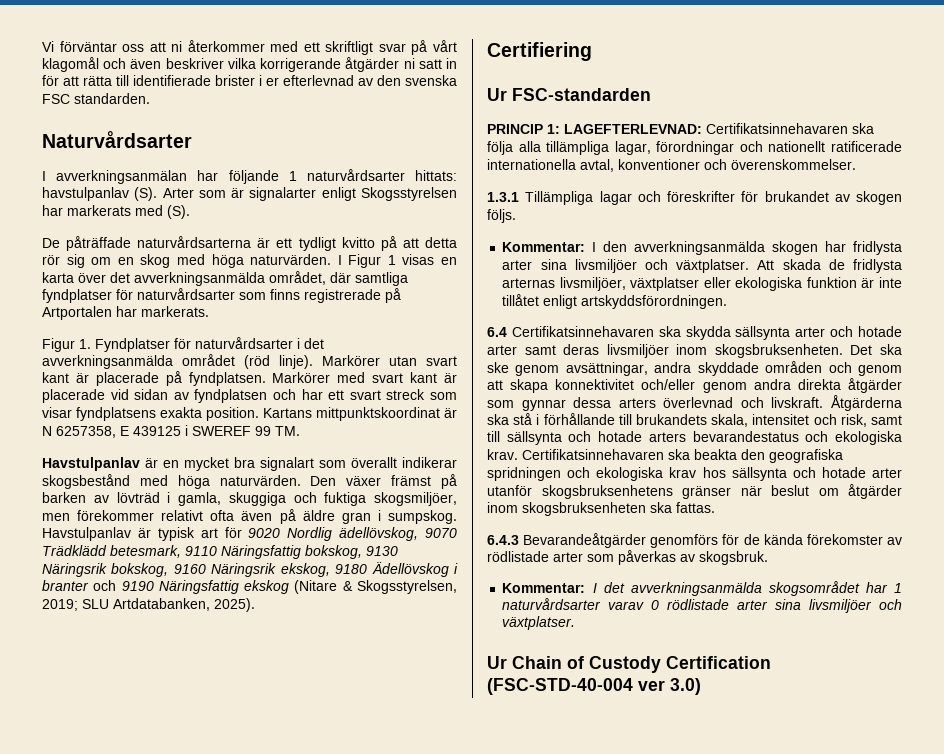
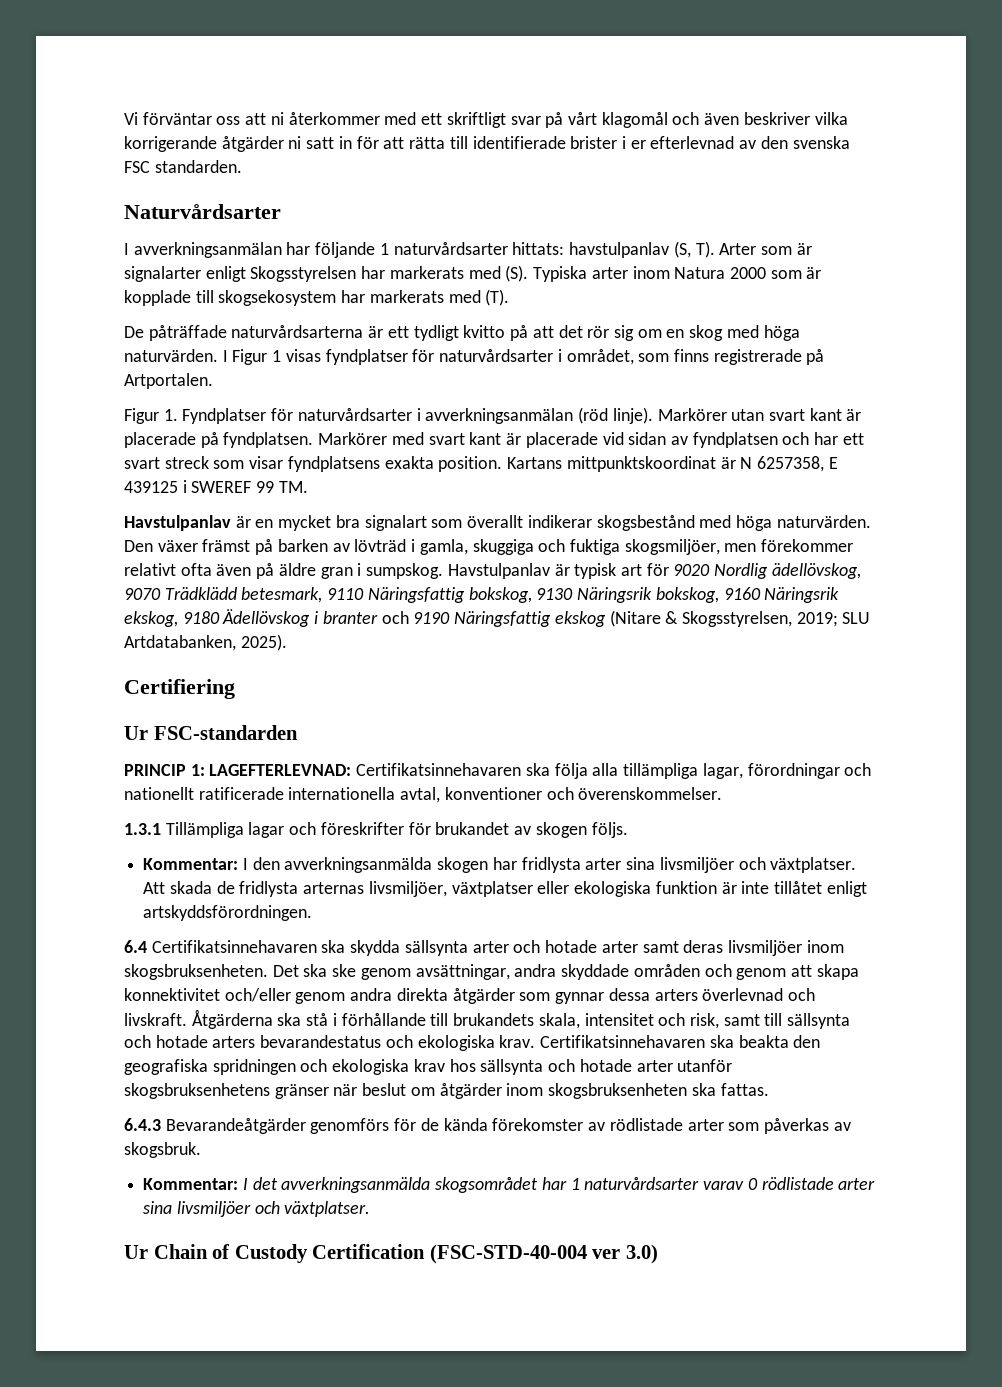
- I avverkningsanmälan har följande 1 naturvårdsarter hittats: havstulpanlav (S). Arter som är signalarter enligt Skogsstyrelsen har markerats med (S).
+ I avverkningsanmälan har följande 1 naturvårdsarter hittats: havstulpanlav (S, T). Arter som är signalarter enligt Skogsstyrelsen har markerats med (S). Typiska arter inom Natura 2000 som är kopplade till skogsekosystem har markerats med (T).
- De påträffade naturvårdsarterna är ett tydligt kvitto på att detta rör sig om en skog med höga naturvärden.
+ De påträffade naturvårdsarterna är ett tydligt kvitto på att det rör sig om en skog med höga naturvärden.
- I Figur 1 visas en karta över det avverkningsanmälda området, där samtliga fyndplatser för naturvårdsarter som finns registrerade på Artportalen har markerats.
+ I Figur 1 visas fyndplatser för naturvårdsarter i området, som finns registrerade på Artportalen.
- Figur 1. Fyndplatser för naturvårdsarter i det avverkningsanmälda området (röd linje).
+ Figur 1. Fyndplatser för naturvårdsarter i avverkningsanmälan (röd linje).

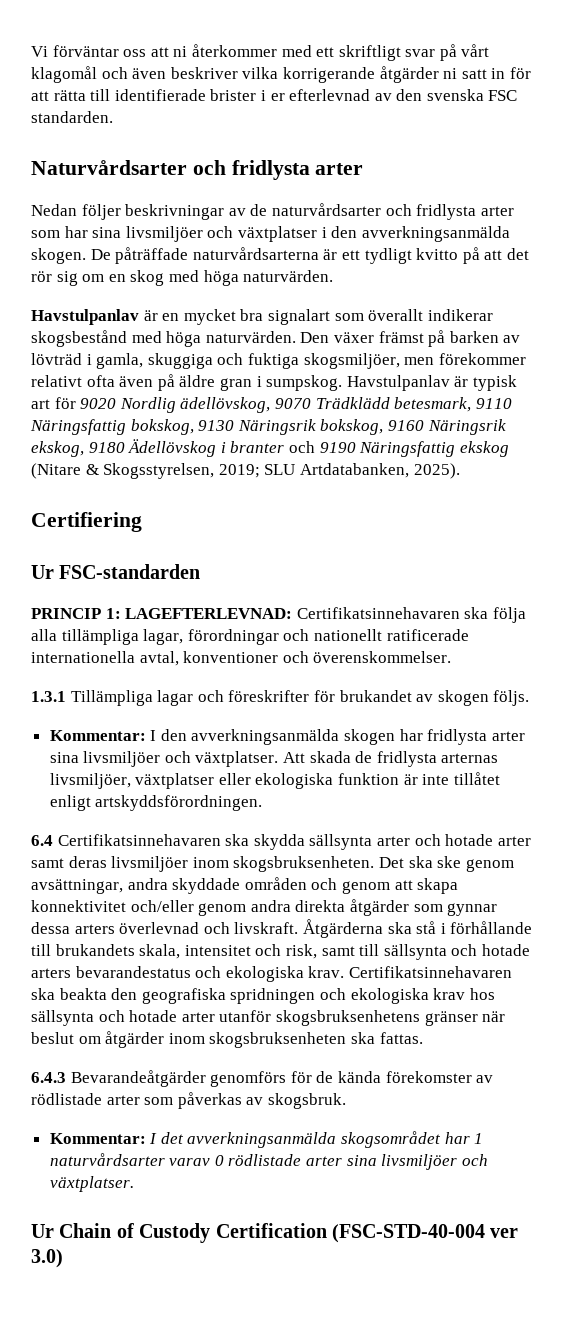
- Naturvårdsarter
- I avverkningsanmälan har följande 1 naturvårdsarter hittats: havstulpanlav (S, T). Arter som är signalarter enligt Skogsstyrelsen har markerats med (S). Typiska arter inom Natura 2000 som är kopplade till skogsekosystem har markerats med (T).
- De påträffade naturvårdsarterna är ett tydligt kvitto på att det rör sig om en skog med höga naturvärden. I Figur 1 visas fyndplatser för naturvårdsarter i området, som finns registrerade på Artportalen.
- Figur 1. Fyndplatser för naturvårdsarter i avverkningsanmälan (röd linje). Markörer utan svart kant är placerade på fyndplatsen. Markörer med svart kant är placerade vid sidan av fyndplatsen och har ett svart streck som visar fyndplatsens exakta position. Kartans mittpunktskoordinat är N 6257358, E 439125 i SWEREF 99 TM.
+ Naturvårdsarter och fridlysta arter
+ Nedan följer beskrivningar av de naturvårdsarter och fridlysta arter som har sina livsmiljöer och växtplatser i den avverkningsanmälda skogen. De påträffade naturvårdsarterna är ett tydligt kvitto på att det rör sig om en skog med höga naturvärden.

